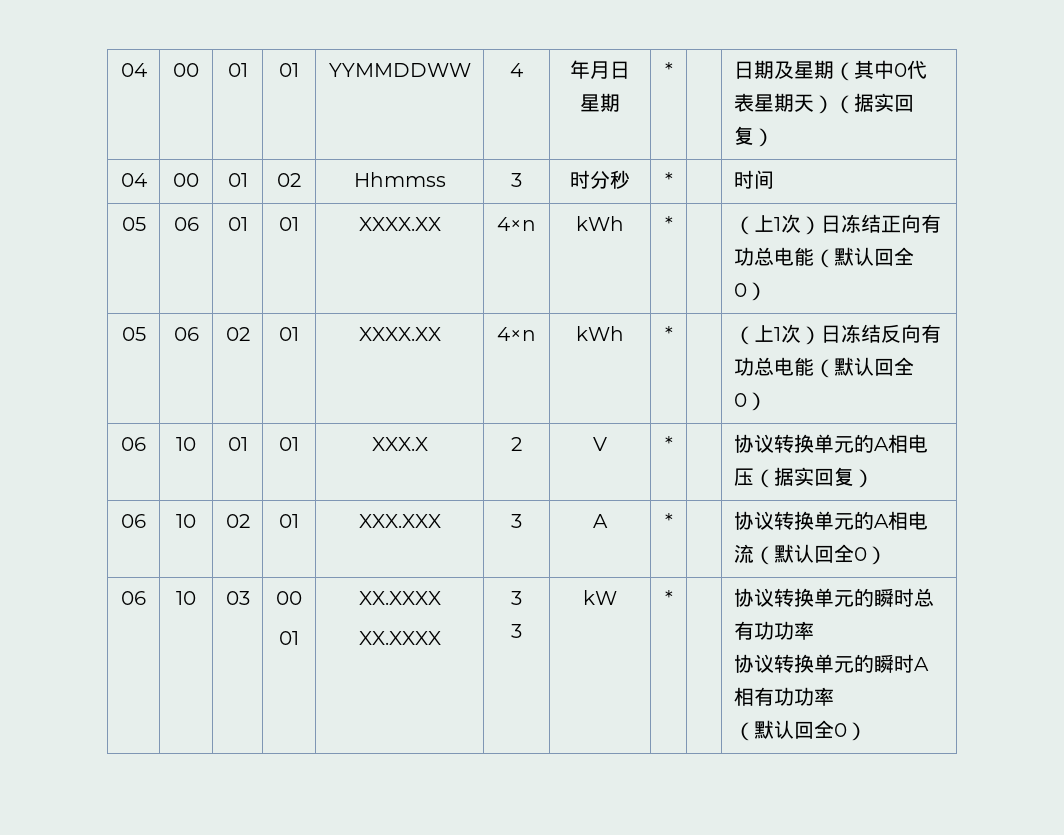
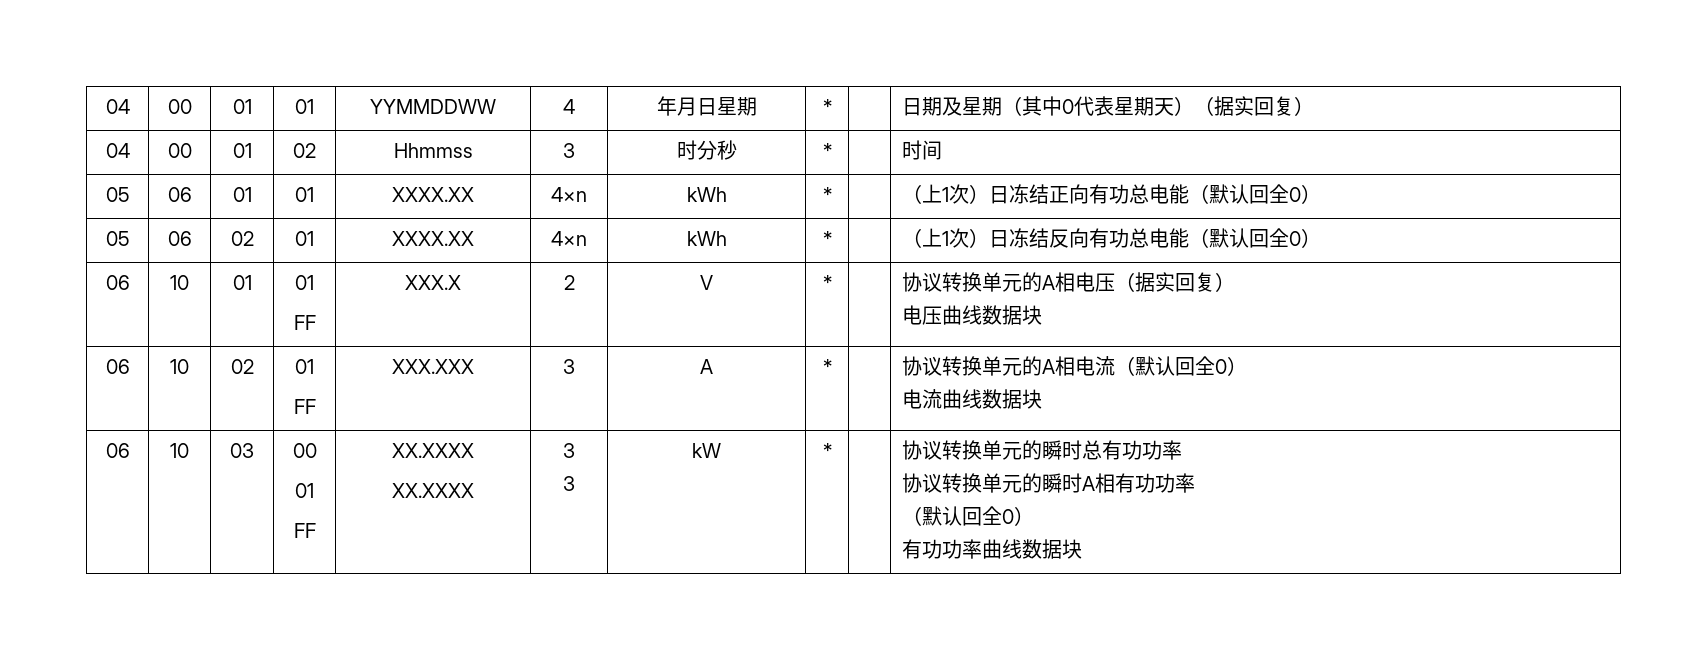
- 06 | 10 | 01 | 01 | XXX.X | 2 | V | * | | 协议转换单元的A相电压（据实回复）
+ 06 | 10 | 01 | 01
+ FF | XXX.X | 2 | V | * | | 协议转换单元的A相电压（据实回复）
+ 电压曲线数据块
- 06 | 10 | 02 | 01 | XXX.XXX | 3 | A | * | | 协议转换单元的A相电流（默认回全0）
+ 06 | 10 | 02 | 01
+ FF | XXX.XXX | 3 | A | * | | 协议转换单元的A相电流（默认回全0）
+ 电流曲线数据块
  06 | 10 | 03 | 00
- 01 | XX.XXXX
+ 01
+ FF | XX.XXXX
  XX.XXXX | 3
  3 | kW | * | | 协议转换单元的瞬时总有功功率
  协议转换单元的瞬时A相有功功率
  （默认回全0）
+ 有功功率曲线数据块

